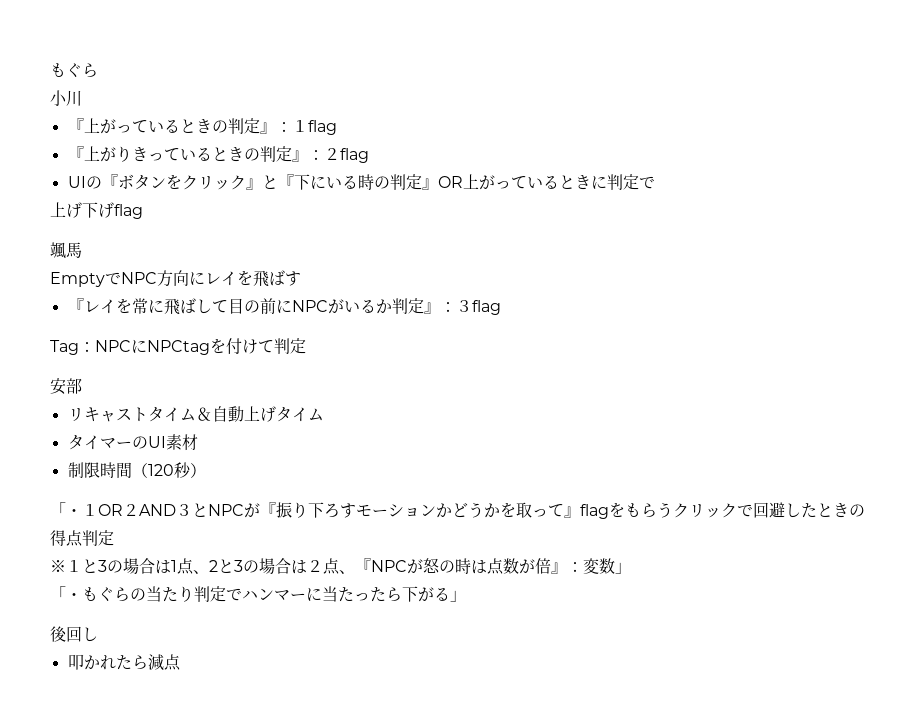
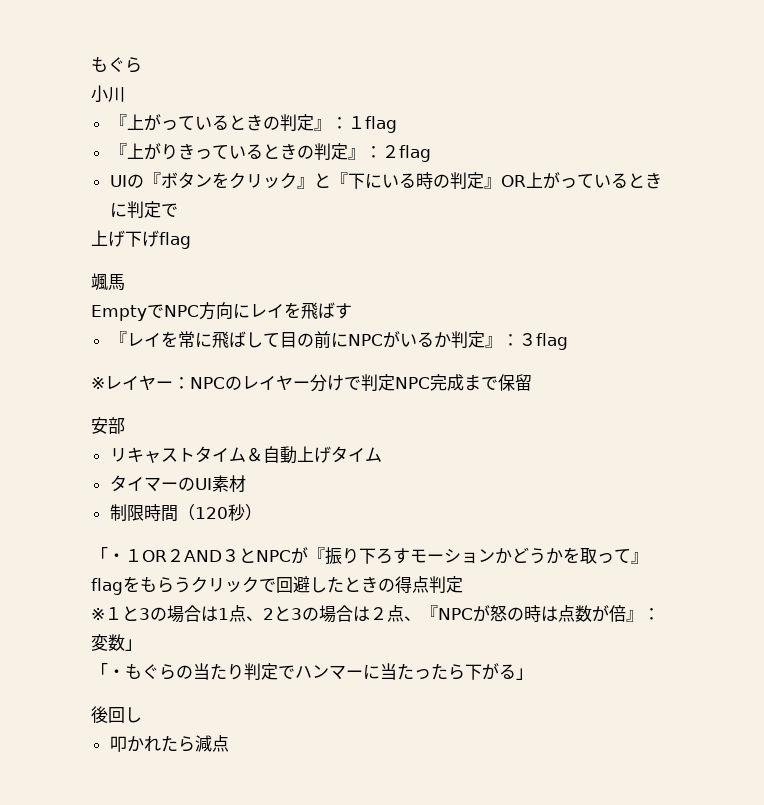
- Tag：NPCにNPCtagを付けて判定
+ ※レイヤー：NPCのレイヤー分けで判定NPC完成まで保留

